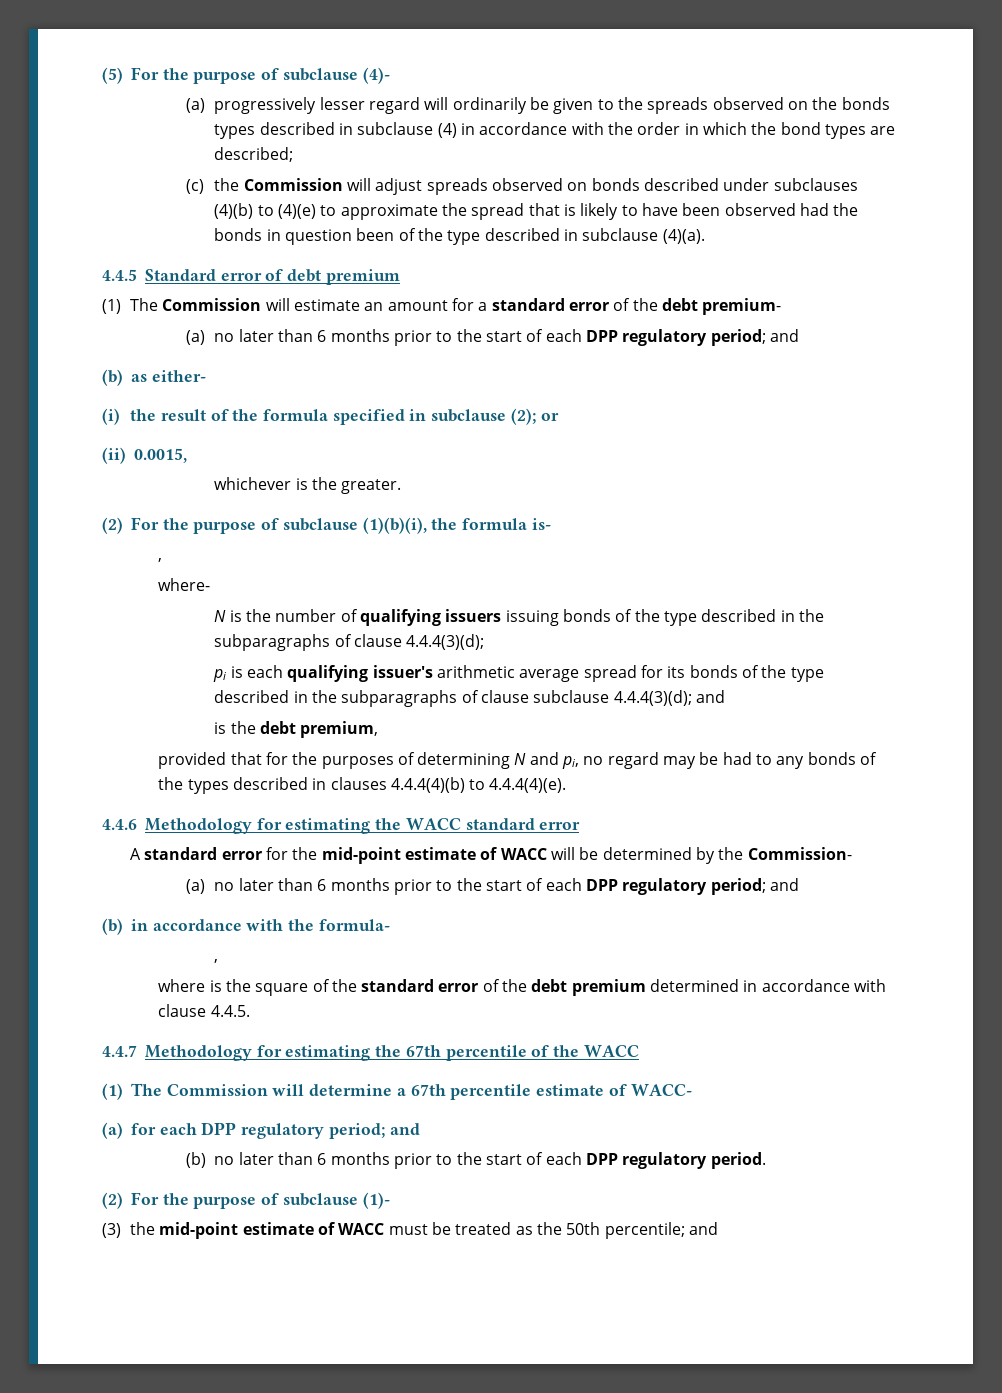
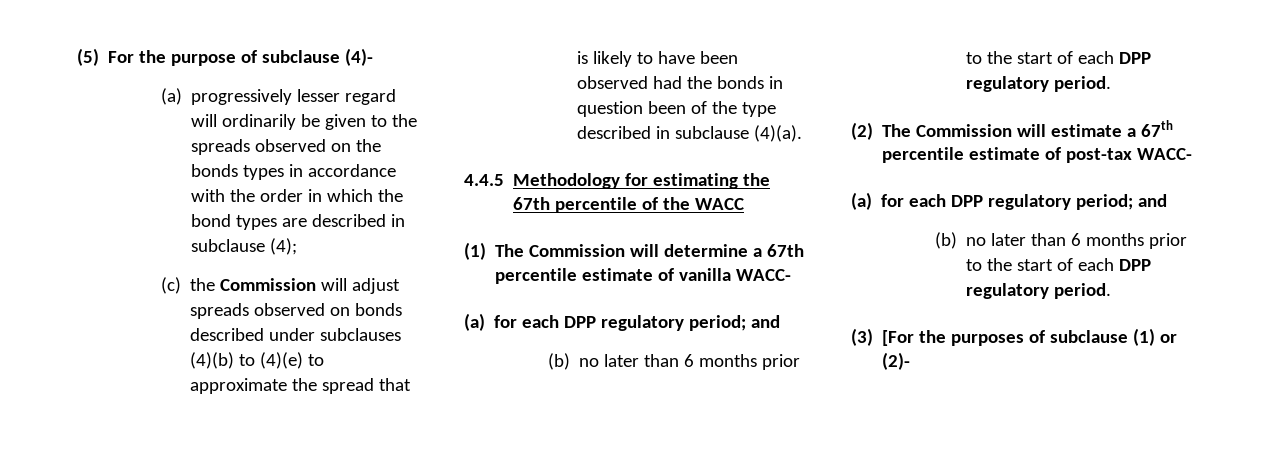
- (a) progressively lesser regard will ordinarily be given to the spreads observed on the bonds types described in subclause (4) in accordance with the order in which the bond types are described;
+ (a) progressively lesser regard will ordinarily be given to the spreads observed on the bonds types in accordance with the order in which the bond types are described in subclause (4);
- 4.4.5 Standard error of debt premium
- (1) The Commission will estimate an amount for a standard error of the debt premium-
- (a) no later than 6 months prior to the start of each DPP regulatory period; and
- (b) as either-
- (i) the result of the formula specified in subclause (2); or
- (ii) 0.0015,
- whichever is the greater.
- (2) For the purpose of subclause (1)(b)(i), the formula is-
- ,
- where-
- N is the number of qualifying issuers issuing bonds of the type described in the subparagraphs of clause 4.4.4(3)(d);
- pi is each qualifying issuer's arithmetic average spread for its bonds of the type described in the subparagraphs of clause subclause 4.4.4(3)(d); and
- is the debt premium,
- provided that for the purposes of determining N and pi, no regard may be had to any bonds of the types described in clauses 4.4.4(4)(b) to 4.4.4(4)(e).
- 4.4.6 Methodology for estimating the WACC standard error
- A standard error for the mid-point estimate of WACC will be determined by the Commission-
- (a) no later than 6 months prior to the start of each DPP regulatory period; and
- (b) in accordance with the formula-
- ,
- where is the square of the standard error of the debt premium determined in accordance with clause 4.4.5.
- 4.4.7 Methodology for estimating the 67th percentile of the WACC
+ 4.4.5 Methodology for estimating the 67th percentile of the WACC
- (1) The Commission will determine a 67th percentile estimate of WACC-
+ (1) The Commission will determine a 67th percentile estimate of vanilla WACC-
- (2) For the purpose of subclause (1)-
- (3) the mid-point estimate of WACC must be treated as the 50th percentile; and
+ (2) The Commission will estimate a 67th percentile estimate of post-tax WACC-
+ (a) for each DPP regulatory period; and
+ (b) no later than 6 months prior to the start of each DPP regulatory period.
+ (3) [For the purposes of subclause (1) or (2)-

